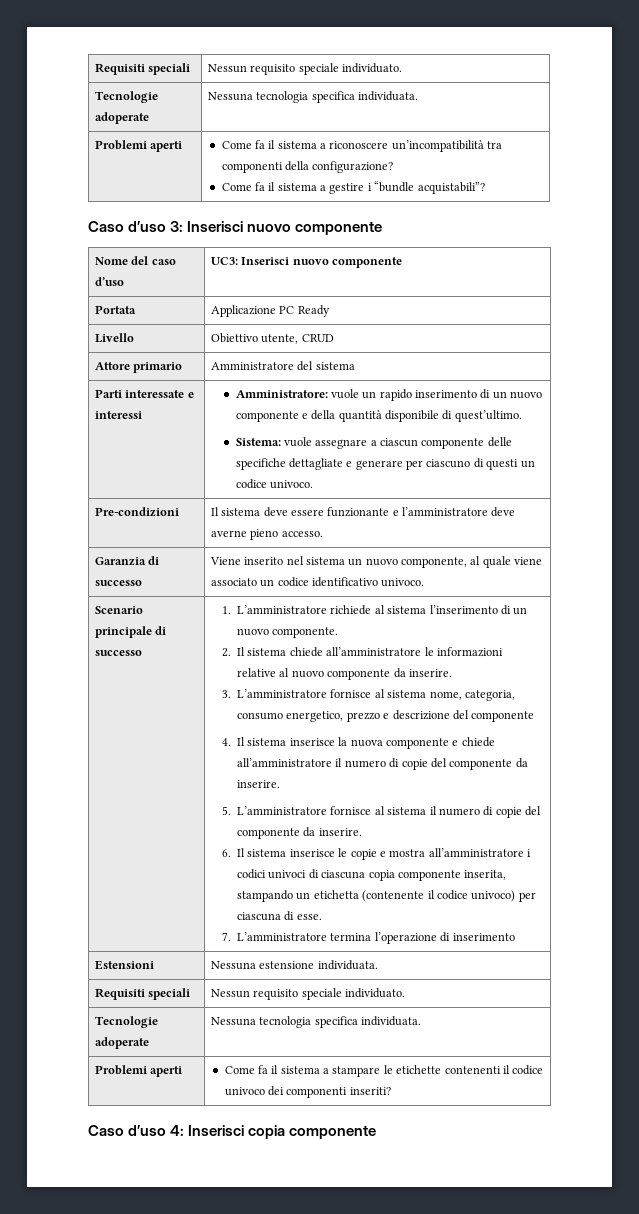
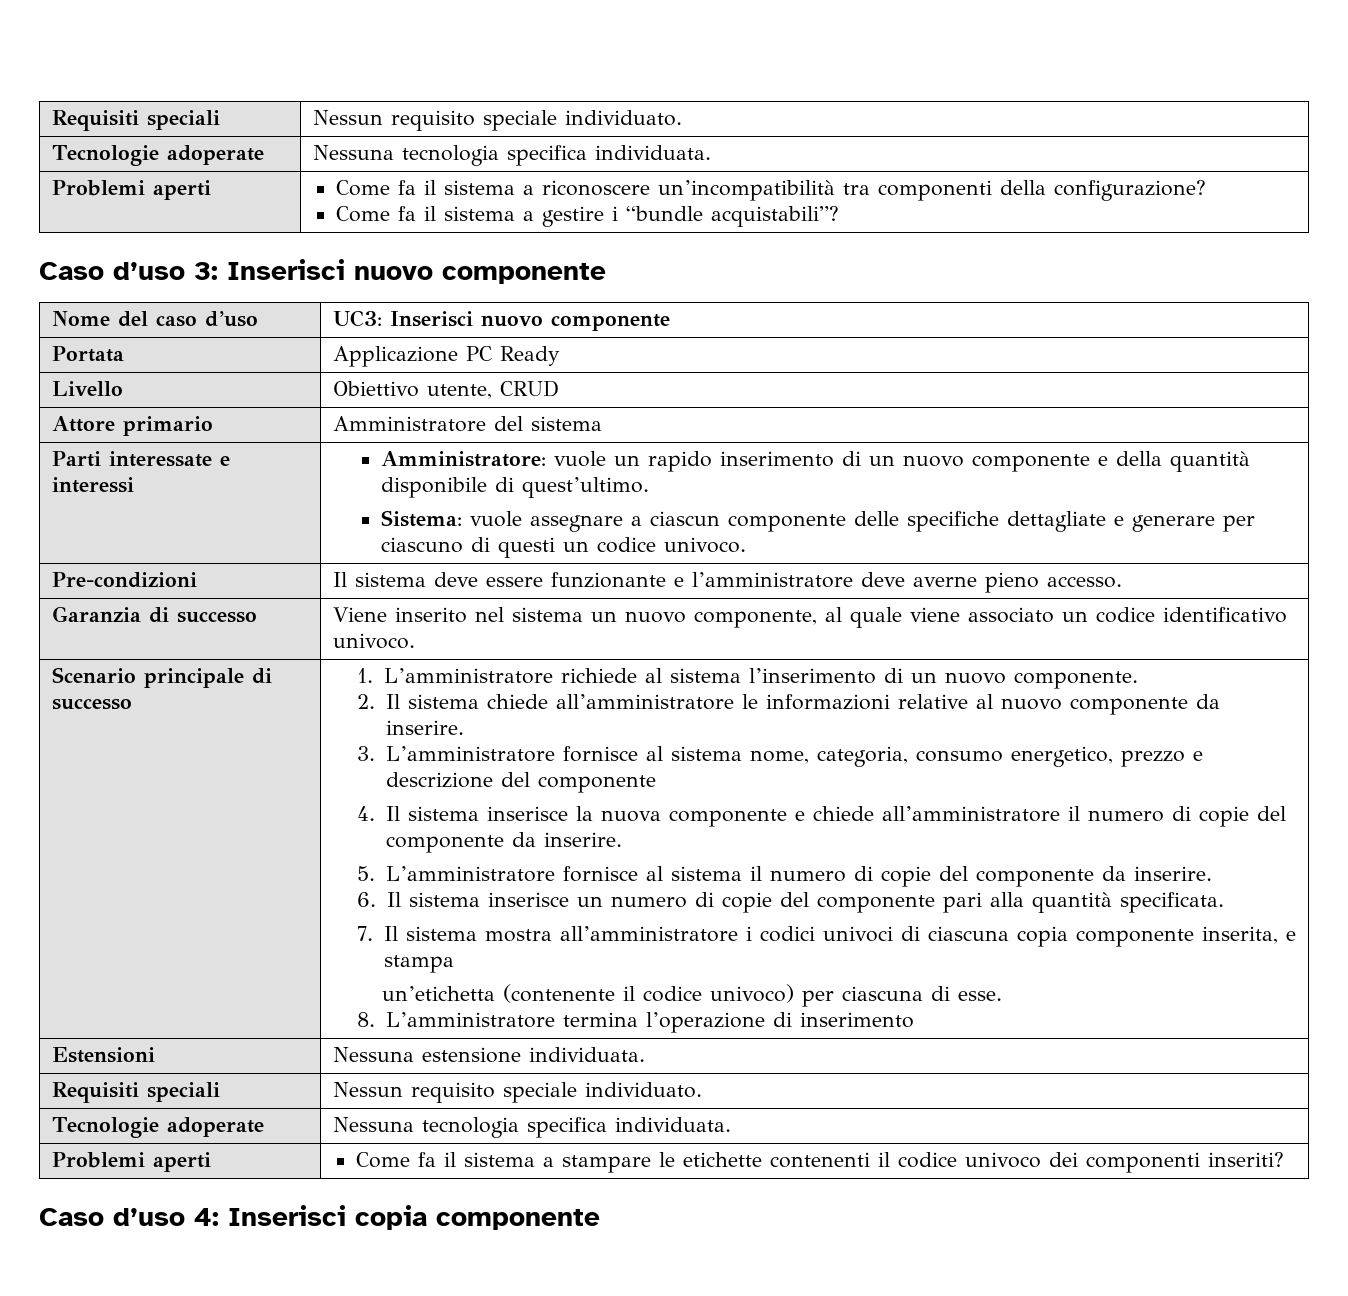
- 6. Il sistema inserisce le copie e mostra all’amministratore i codici univoci di ciascuna copia componente inserita, stampando un etichetta (contenente il codice univoco) per ciascuna di esse.
+ 6. Il sistema inserisce un numero di copie del componente pari alla quantità specificata.
+ 7. Il sistema mostra all’amministratore i codici univoci di ciascuna copia componente inserita, e stampa
+ un’etichetta (contenente il codice univoco) per ciascuna di esse.
- 7. L’amministratore termina l’operazione di inserimento
+ 8. L’amministratore termina l’operazione di inserimento

